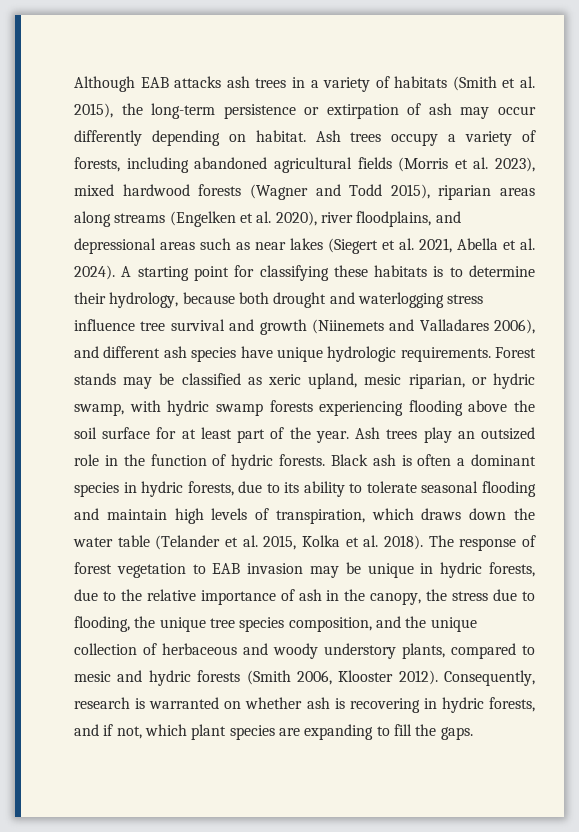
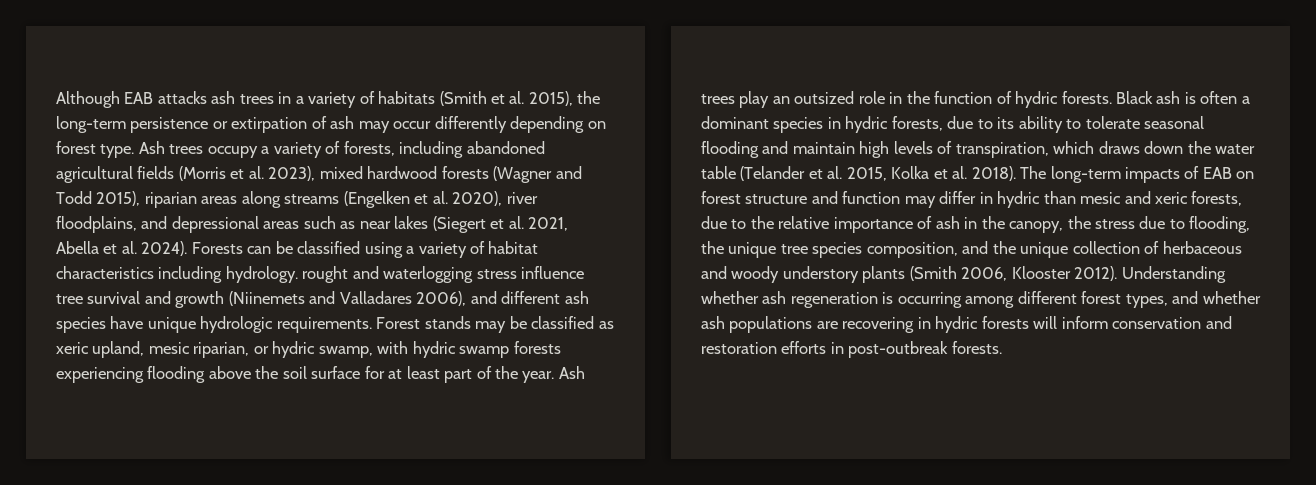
- Although EAB attacks ash trees in a variety of habitats (Smith et al. 2015), the long-term persistence or extirpation of ash may occur differently depending on habitat.
+ Although EAB attacks ash trees in a variety of habitats (Smith et al. 2015), the long-term persistence or extirpation of ash may occur differently depending on forest type.
- A starting point for classifying these habitats is to determine their hydrology, because both drought and waterlogging stress influence tree survival and growth (Niinemets and Valladares 2006), and different ash species have unique hydrologic requirements.
+ Forests can be classified using a variety of habitat characteristics including hydrology. rought and waterlogging stress influence tree survival and growth (Niinemets and Valladares 2006), and different ash species have unique hydrologic requirements.
- The response of forest vegetation to EAB invasion may be unique in hydric forests, due to the relative importance of ash in the canopy, the stress due to flooding, the unique tree species composition, and the unique collection of herbaceous and woody understory plants, compared to mesic and hydric forests (Smith 2006, Klooster 2012). Consequently, research is warranted on whether ash is recovering in hydric forests, and if not, which plant species are expanding to fill the gaps.
+ The long-term impacts of EAB on forest structure and function may differ in hydric than mesic and xeric forests, due to the relative importance of ash in the canopy, the stress due to flooding, the unique tree species composition, and the unique collection of herbaceous and woody understory plants (Smith 2006, Klooster 2012). Understanding whether ash regeneration is occurring among different forest types, and whether ash populations are recovering in hydric forests will inform conservation and restoration efforts in post-outbreak forests.

